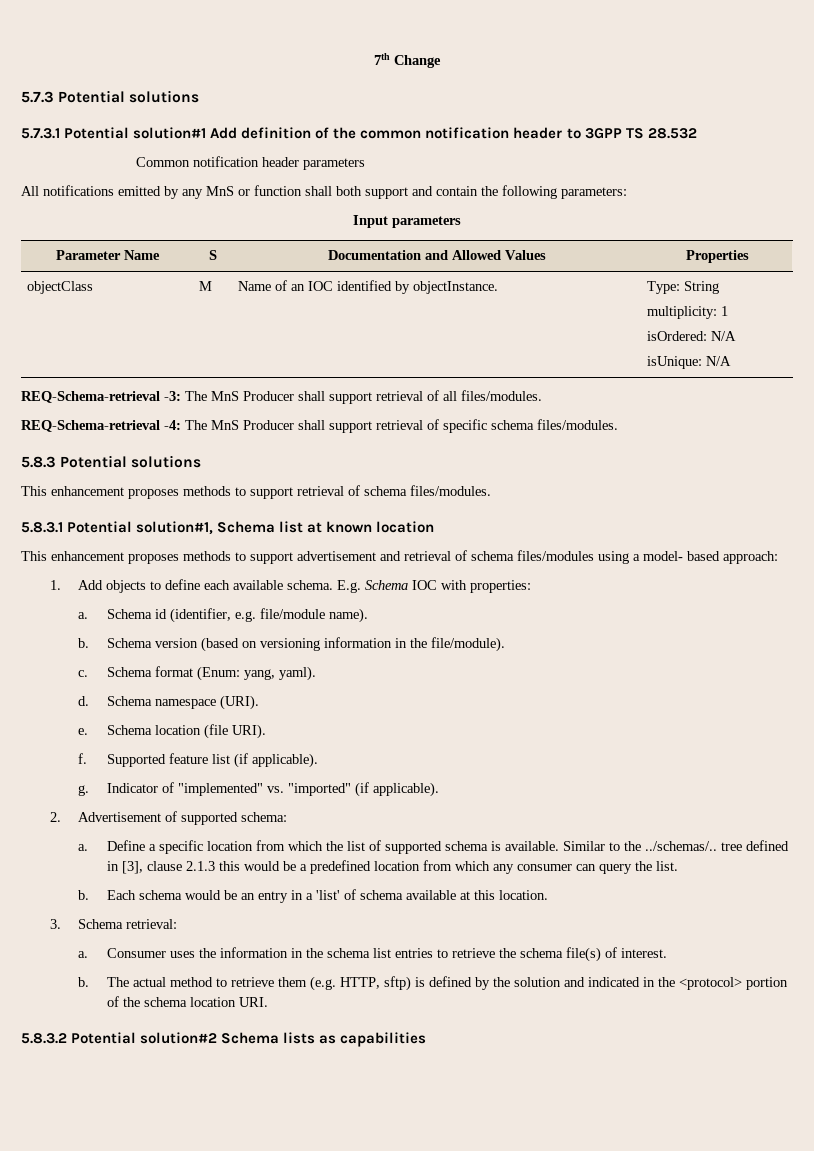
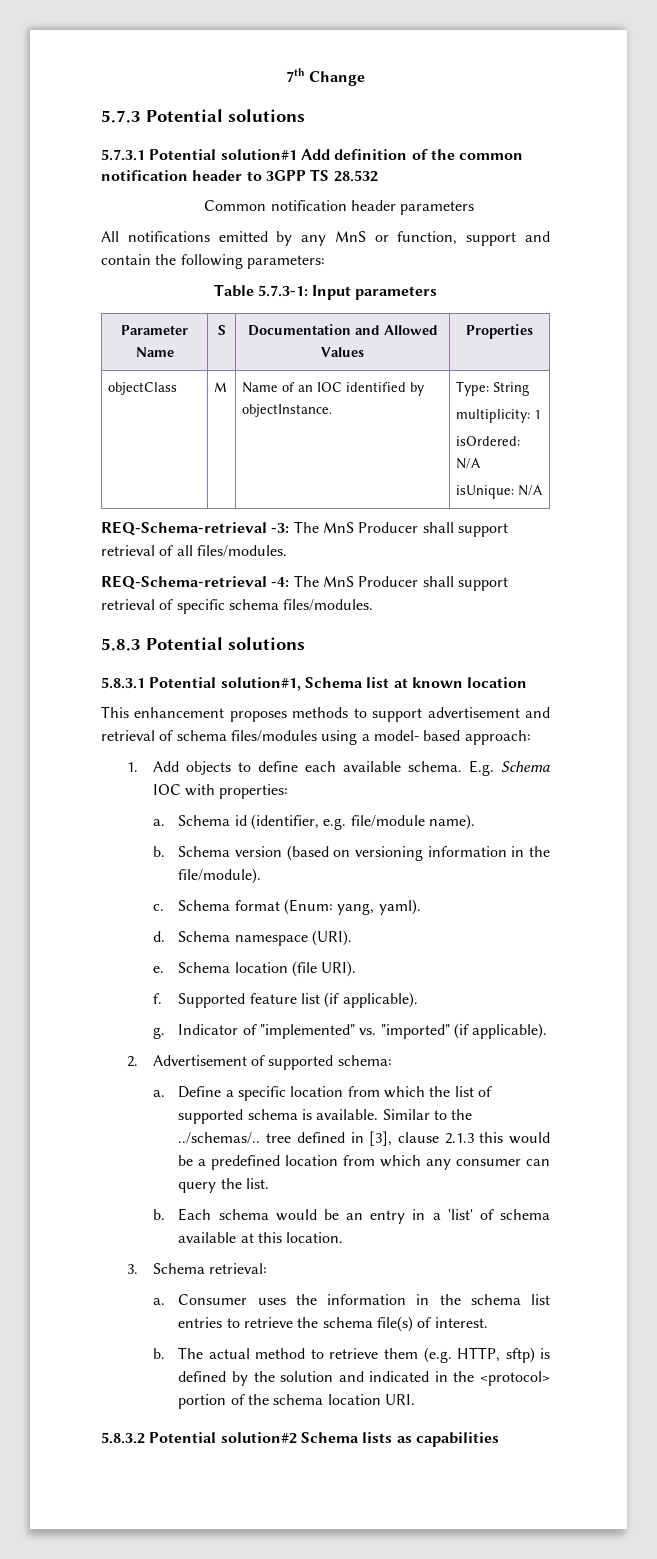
- All notifications emitted by any MnS or function shall both support and contain the following parameters:
+ All notifications emitted by any MnS or function, support and contain the following parameters:
- Input parameters
+ Table 5.7.3-1: Input parameters
- This enhancement proposes methods to support retrieval of schema files/modules.

